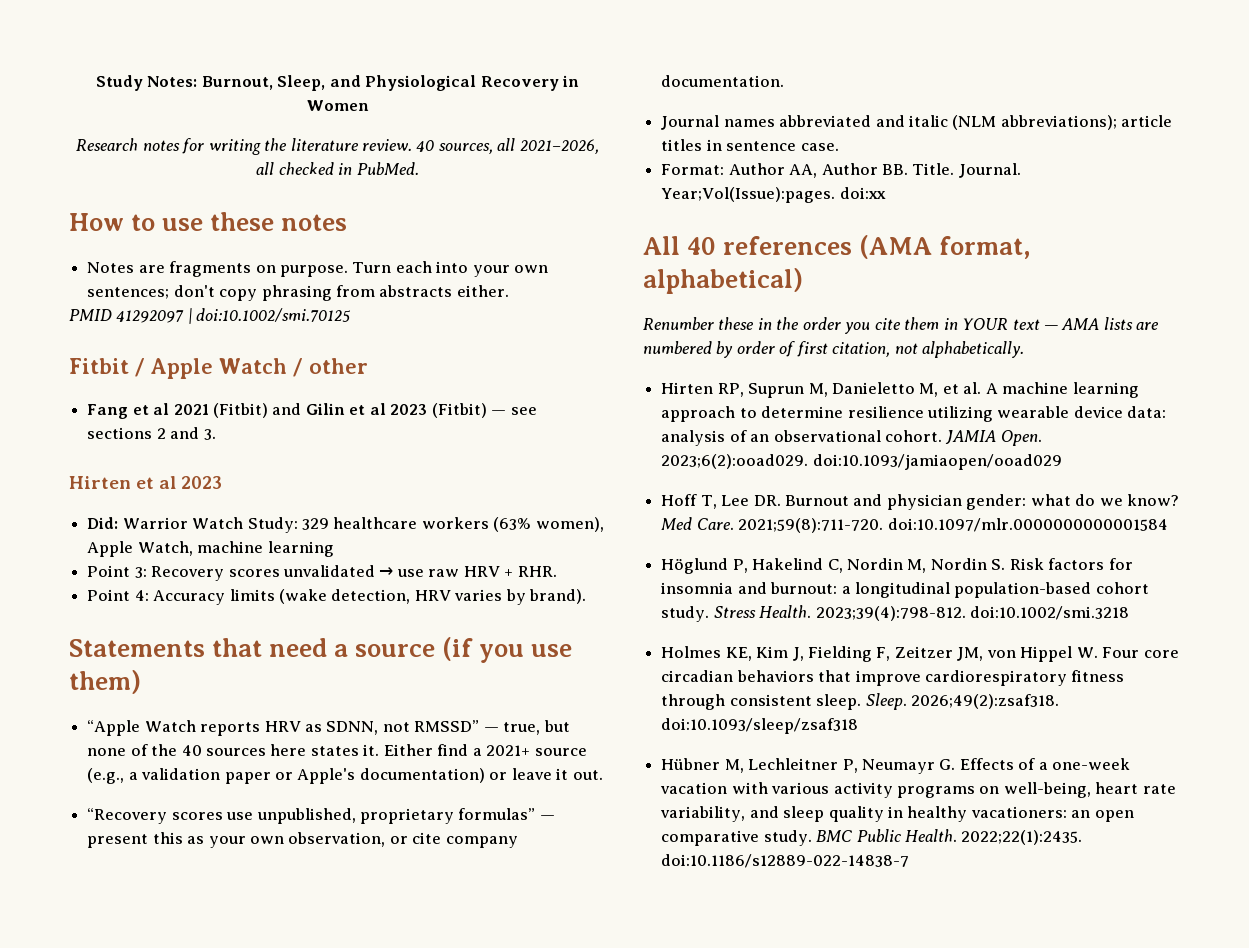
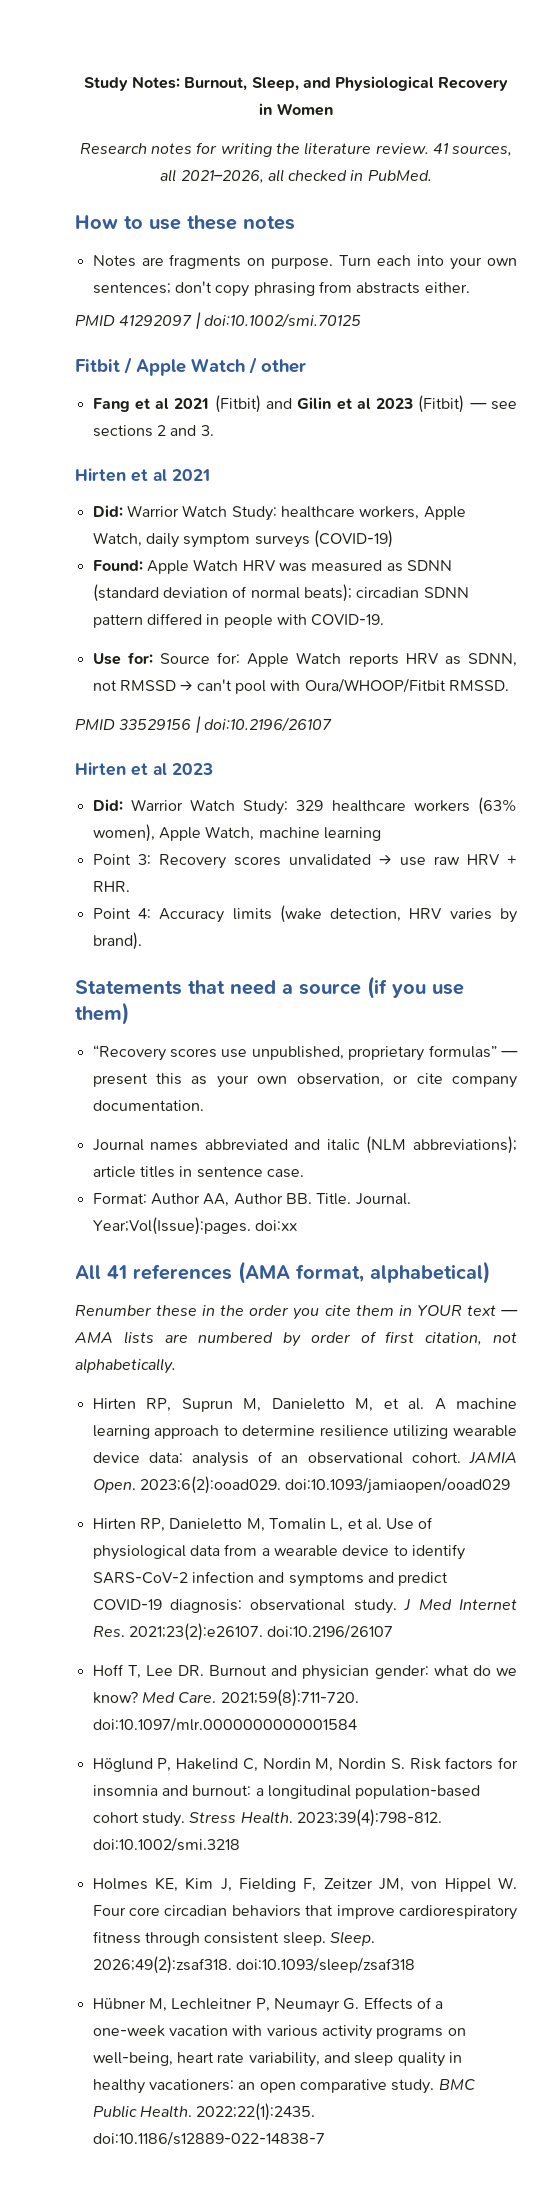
- 40 sources, all 2021–2026, all checked in PubMed.
+ 41 sources, all 2021–2026, all checked in PubMed.
+ Hirten et al 2021
+ Did: Warrior Watch Study: healthcare workers, Apple Watch, daily symptom surveys (COVID-19)
+ Found: Apple Watch HRV was measured as SDNN (standard deviation of normal beats); circadian SDNN pattern differed in people with COVID-19.
+ Use for: Source for: Apple Watch reports HRV as SDNN, not RMSSD → can't pool with Oura/WHOOP/Fitbit RMSSD.
+ PMID 33529156 | doi:10.2196/26107
- “Apple Watch reports HRV as SDNN, not RMSSD” — true, but none of the 40 sources here states it. Either find a 2021+ source (e.g., a validation paper or Apple's documentation) or leave it out.
- All 40 references (AMA format, alphabetical)
+ All 41 references (AMA format, alphabetical)
+ Hirten RP, Danieletto M, Tomalin L, et al. Use of physiological data from a wearable device to identify SARS-CoV-2 infection and symptoms and predict COVID-19 diagnosis: observational study. J Med Internet Res. 2021;23(2):e26107. doi:10.2196/26107

